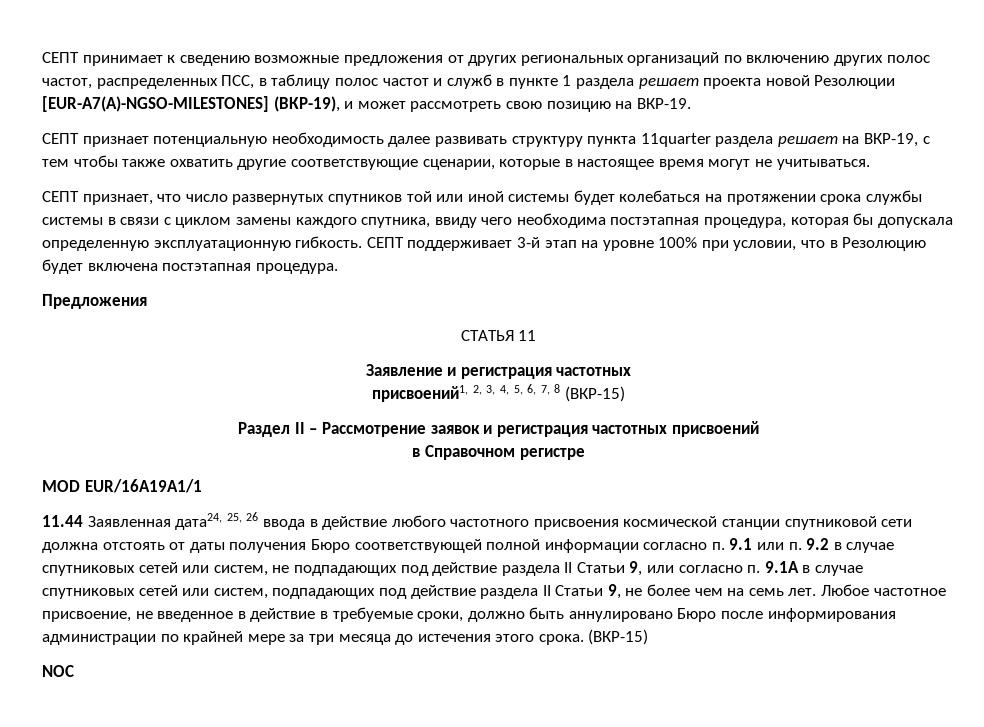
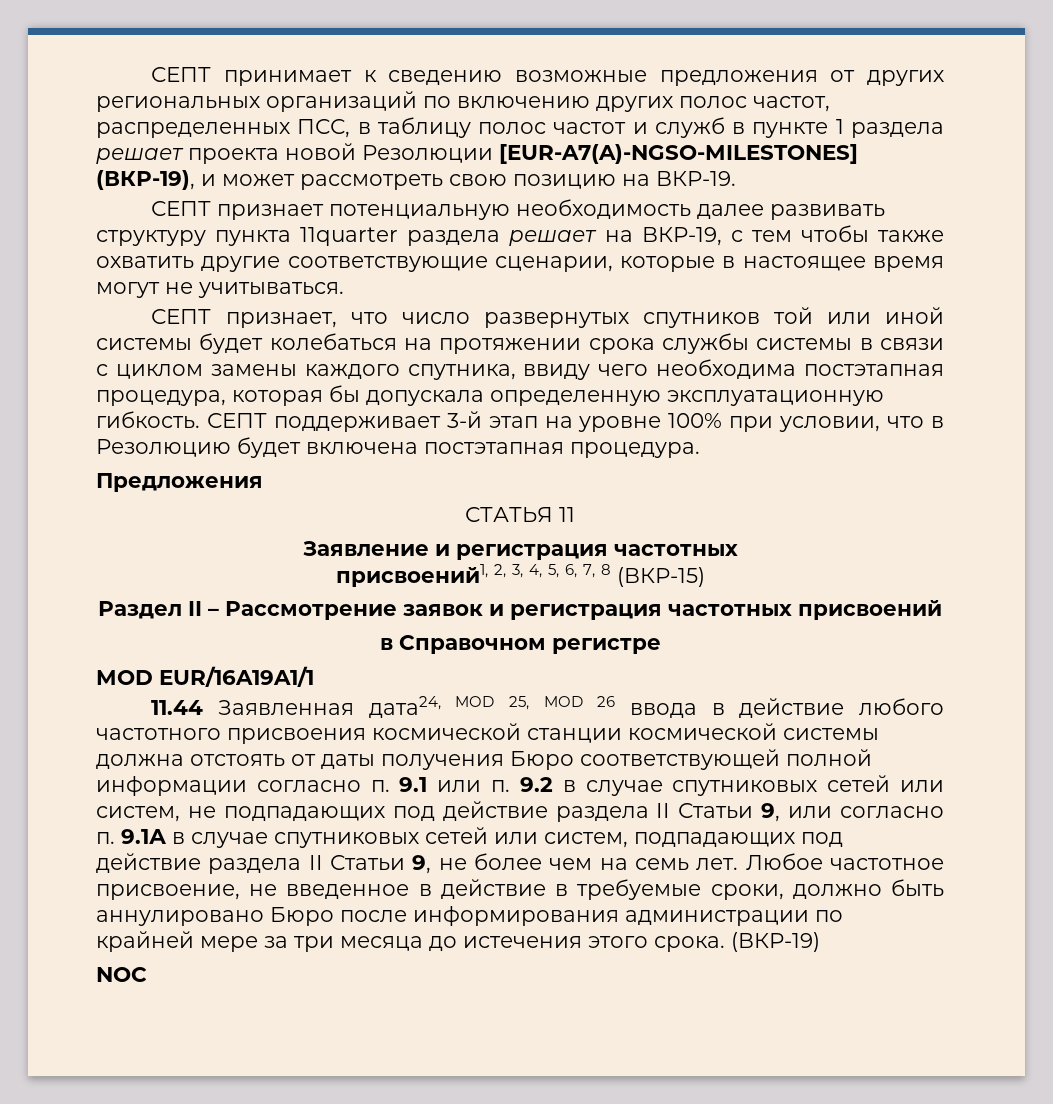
- 11.44 Заявленная дата24, 25, 26 ввода в действие любого частотного присвоения космической станции спутниковой сети должна отстоять от даты получения Бюро соответствующей полной информации согласно п. 9.1 или п. 9.2 в случае спутниковых сетей или систем, не подпадающих под действие раздела II Статьи 9, или согласно п. 9.1А в случае спутниковых сетей или систем, подпадающих под действие раздела II Статьи 9, не более чем на семь лет.
+ 11.44 Заявленная дата24, MOD 25, MOD 26 ввода в действие любого частотного присвоения космической станции космической системы должна отстоять от даты получения Бюро соответствующей полной информации согласно п. 9.1 или п. 9.2 в случае спутниковых сетей или систем, не подпадающих под действие раздела II Статьи 9, или согласно п. 9.1А в случае спутниковых сетей или систем, подпадающих под действие раздела II Статьи 9, не более чем на семь лет.
- Любое частотное присвоение, не введенное в действие в требуемые сроки, должно быть аннулировано Бюро после информирования администрации по крайней мере за три месяца до истечения этого срока. (ВКР-15)
+ Любое частотное присвоение, не введенное в действие в требуемые сроки, должно быть аннулировано Бюро после информирования администрации по крайней мере за три месяца до истечения этого срока. (ВКР-19)

